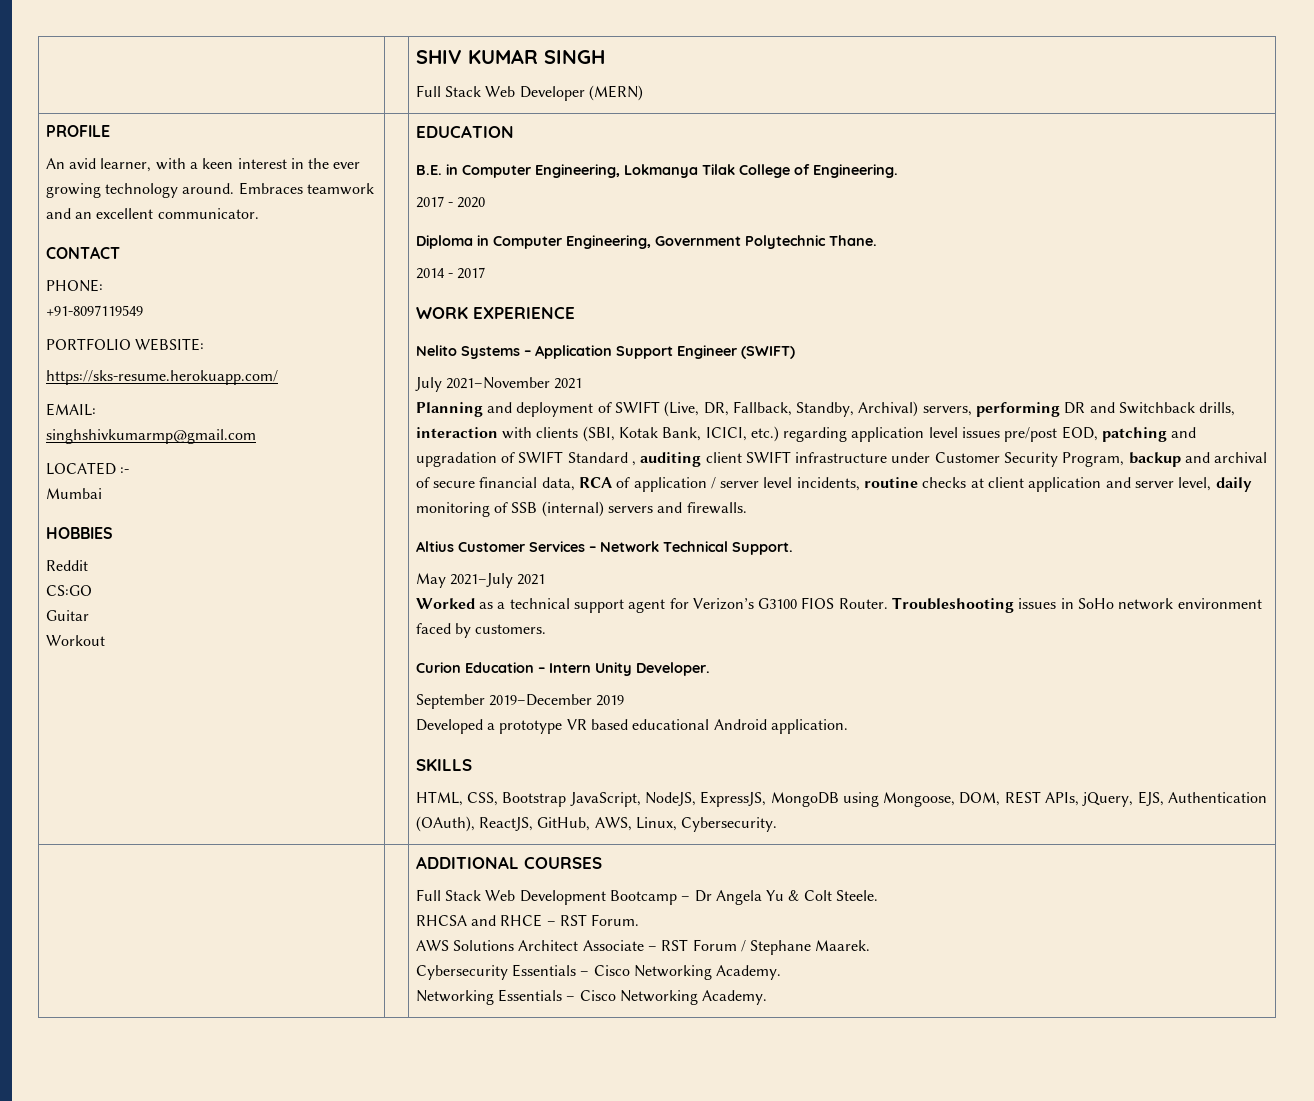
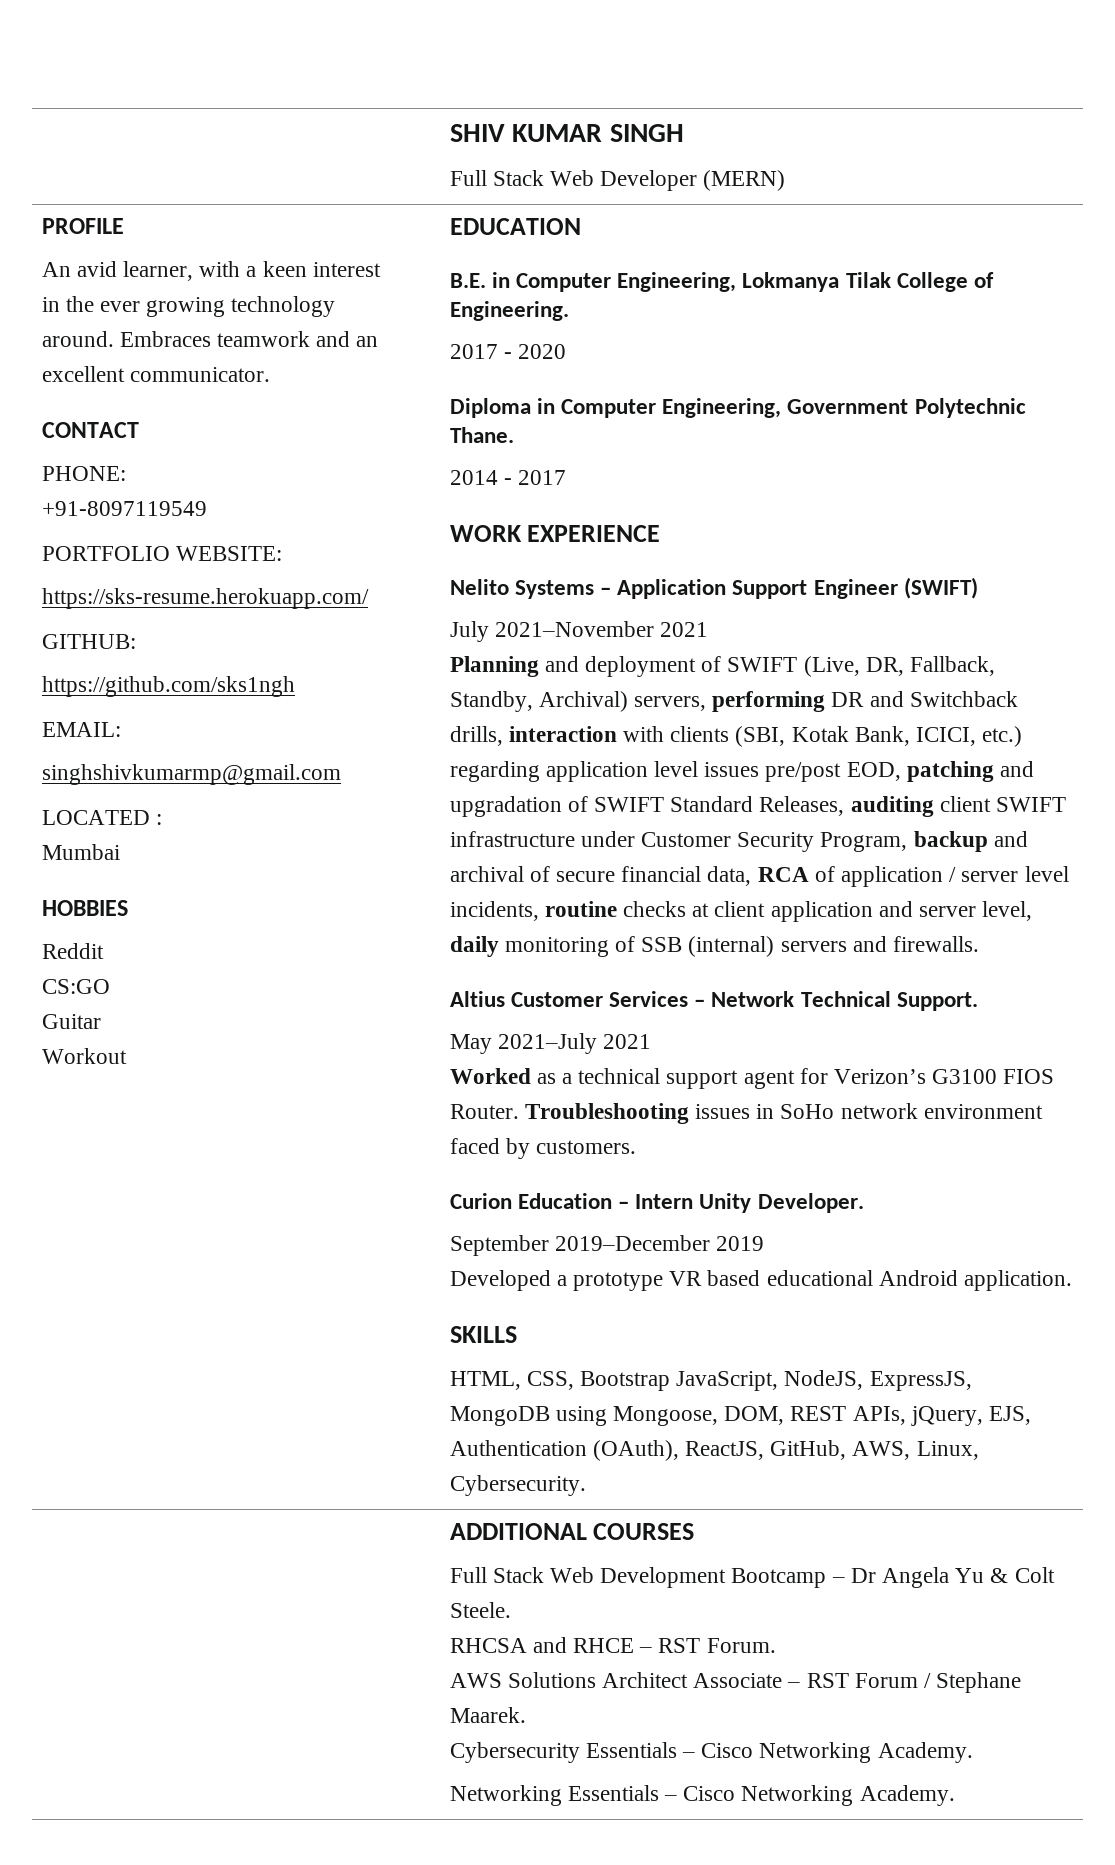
+ GITHUB:
+ https://github.com/sks1ngh
- LOCATED :-
+ LOCATED :
- Planning and deployment of SWIFT (Live, DR, Fallback, Standby, Archival) servers, performing DR and Switchback drills, interaction with clients (SBI, Kotak Bank, ICICI, etc.) regarding application level issues pre/post EOD, patching and upgradation of SWIFT Standard , auditing client SWIFT infrastructure under Customer Security Program, backup and archival of secure financial data, RCA of application / server level incidents, routine checks at client application and server level, daily monitoring of SSB (internal) servers and firewalls.
+ Planning and deployment of SWIFT (Live, DR, Fallback, Standby, Archival) servers, performing DR and Switchback drills, interaction with clients (SBI, Kotak Bank, ICICI, etc.) regarding application level issues pre/post EOD, patching and upgradation of SWIFT Standard Releases, auditing client SWIFT infrastructure under Customer Security Program, backup and archival of secure financial data, RCA of application / server level incidents, routine checks at client application and server level, daily monitoring of SSB (internal) servers and firewalls.

